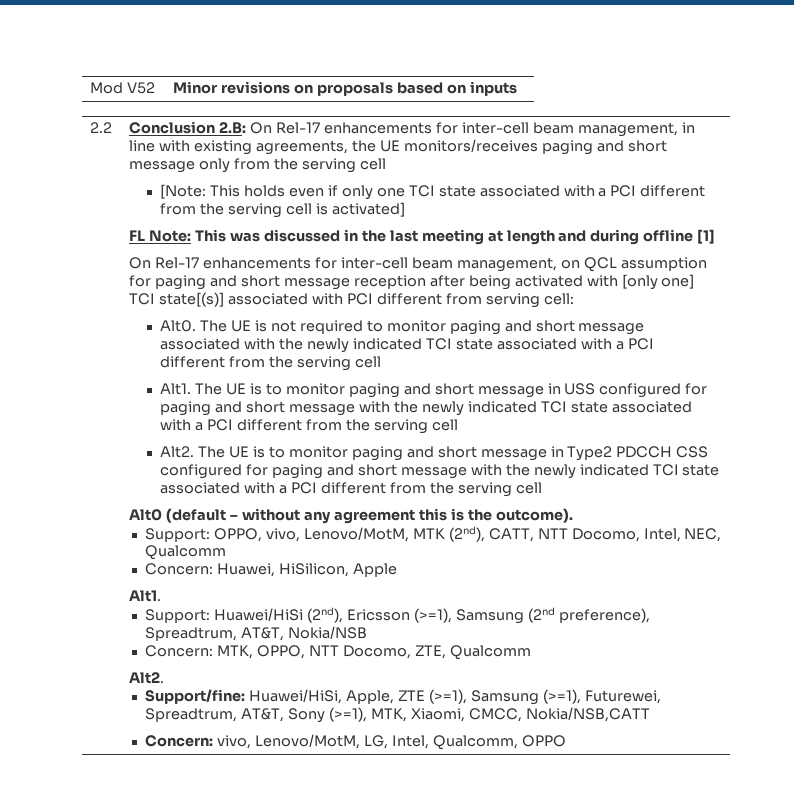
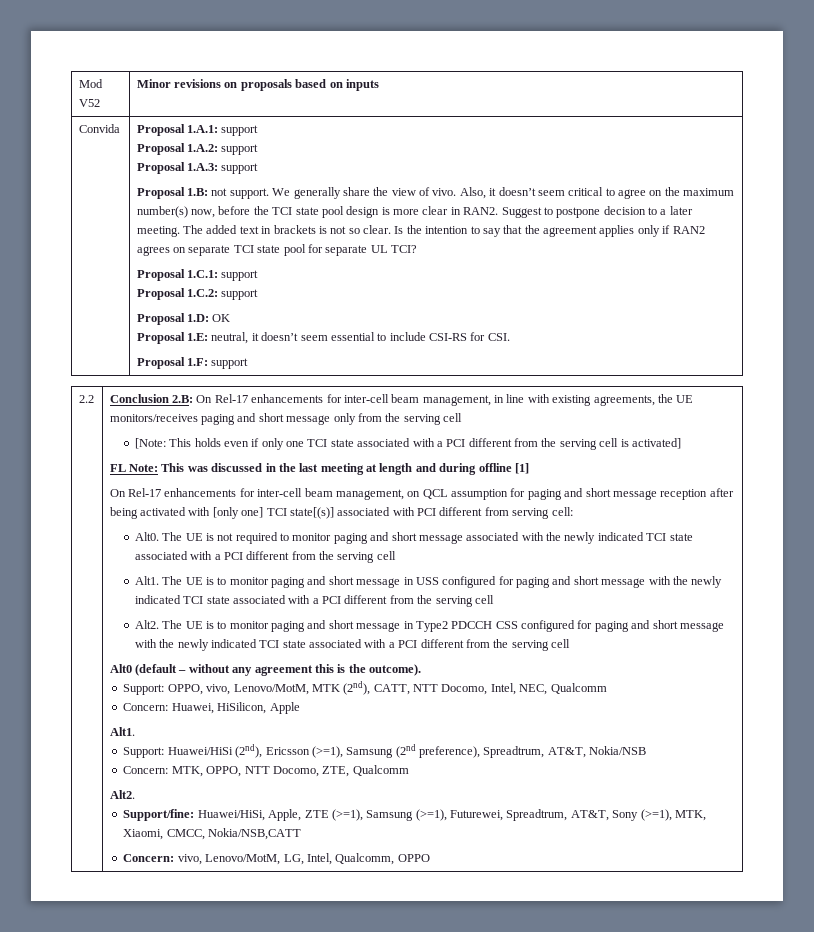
+ Convida | Proposal 1.A.1: support
+ Proposal 1.A.2: support
+ Proposal 1.A.3: support
+ Proposal 1.B: not support. We generally share the view of vivo. Also, it doesn’t seem critical to agree on the maximum number(s) now, before the TCI state pool design is more clear in RAN2. Suggest to postpone decision to a later meeting. The added text in brackets is not so clear. Is the intention to say that the agreement applies only if RAN2 agrees on separate TCI state pool for separate UL TCI?
+ Proposal 1.C.1: support
+ Proposal 1.C.2: support
+ Proposal 1.D: OK
+ Proposal 1.E: neutral, it doesn’t seem essential to include CSI-RS for CSI.
+ Proposal 1.F: support

